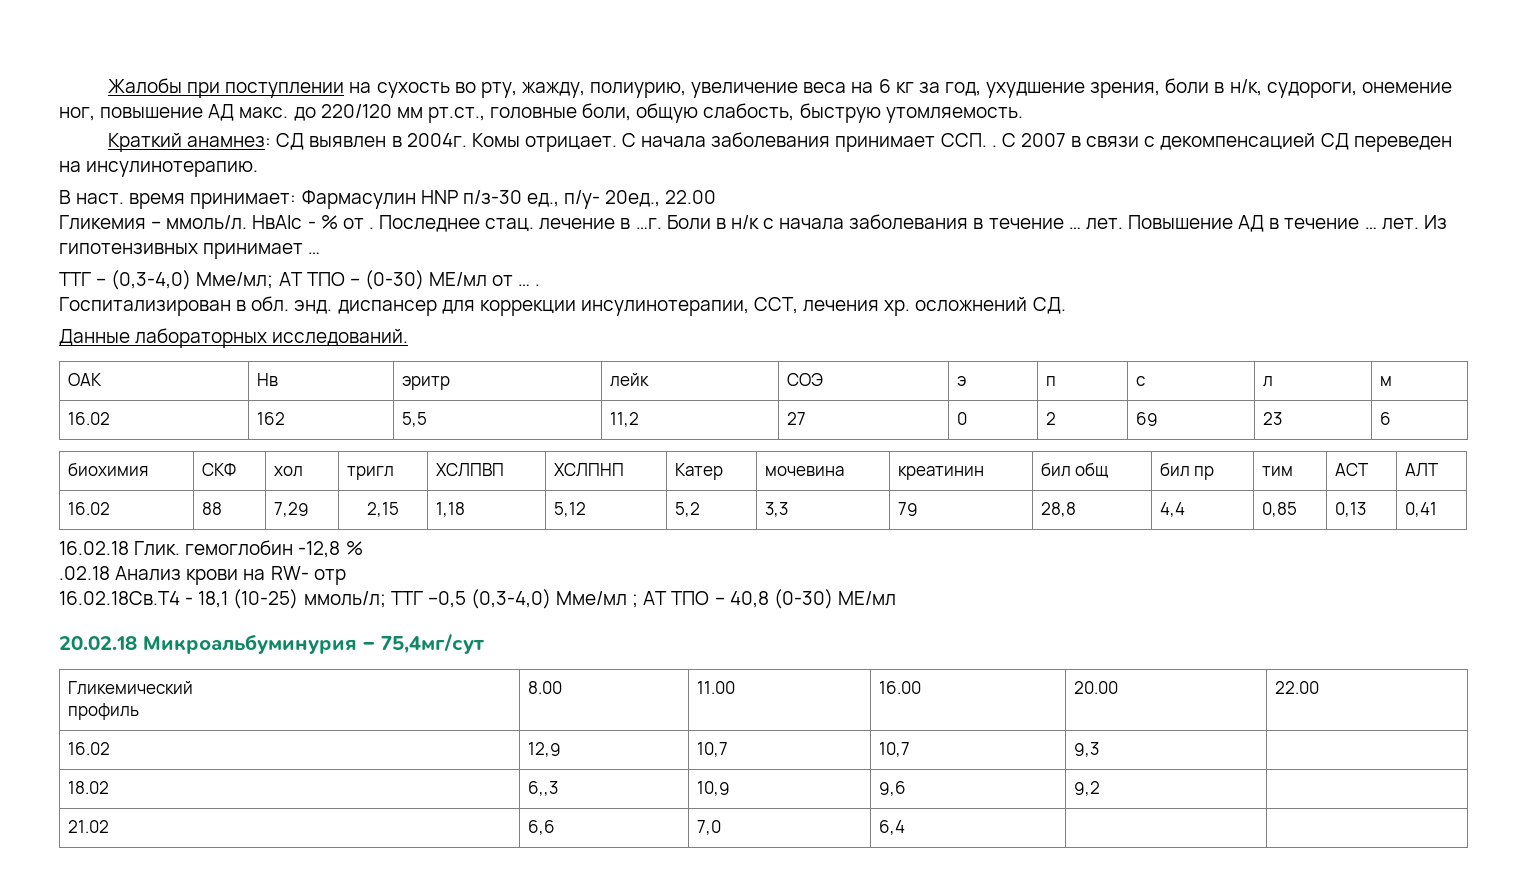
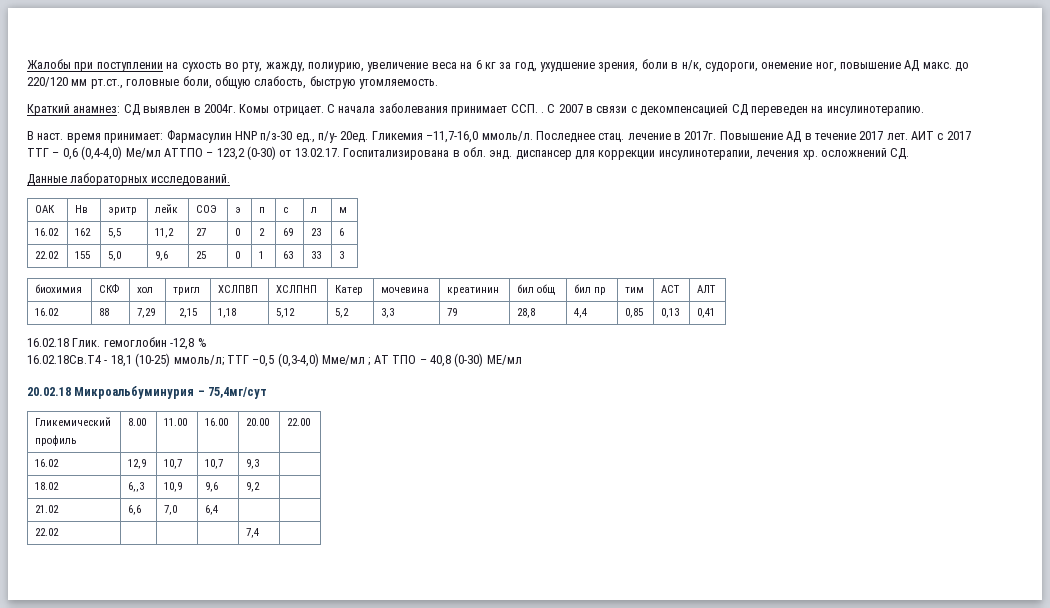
- В наст. время принимает: Фармасулин НNP п/з-30 ед., п/у- 20ед., 22.00
- Гликемия – ммоль/л. НвАIс - % от . Последнее стац. лечение в …г. Боли в н/к с начала заболевания в течение … лет. Повышение АД в течение … лет. Из гипотензивных принимает …
- ТТГ – (0,3-4,0) Мме/мл; АТ ТПО – (0-30) МЕ/мл от … .
- Госпитализирован в обл. энд. диспансер для коррекции инсулинотерапии, ССТ, лечения хр. осложнений СД.
+ В наст. время принимает: Фармасулин НNP п/з-30 ед., п/у- 20ед. Гликемия –11,7-16,0 ммоль/л. Последнее стац. лечение в 2017г. Повышение АД в течение 2017 лет. АИТ с 2017 ТТГ – 0,6 (0,4-4,0) Ме/мл АТТПО – 123,2 (0-30) от 13.02.17. Госпитализирована в обл. энд. диспансер для коррекции инсулинотерапии, лечения хр. осложнений СД.
+ 22.02 | 155 | 5,0 | 9,6 | 25 | 0 | 1 | 63 | 33 | 3
- .02.18 Анализ крови на RW- отр
+ 22.02 | | | | 7,4 |

